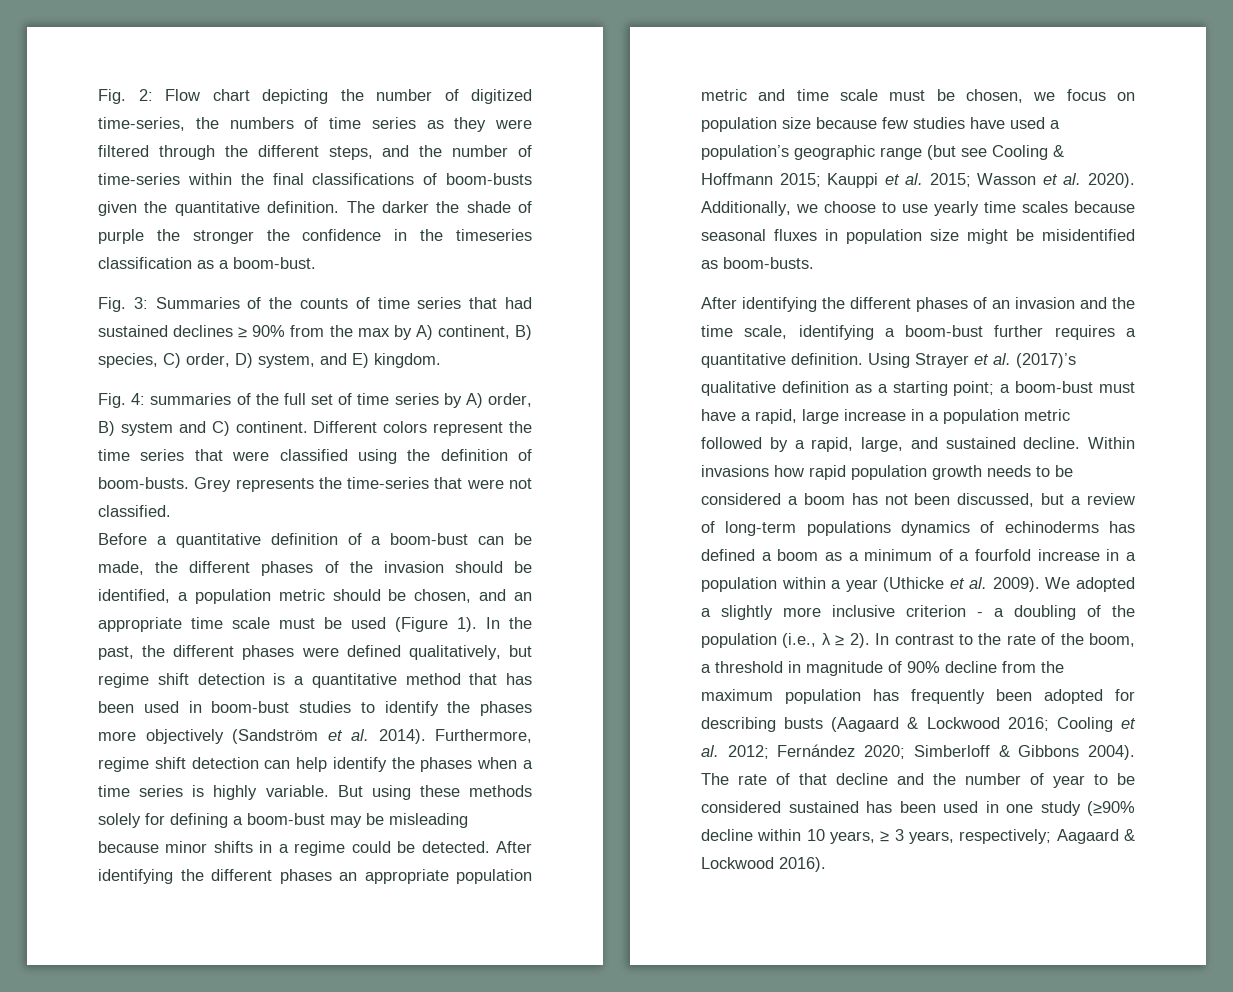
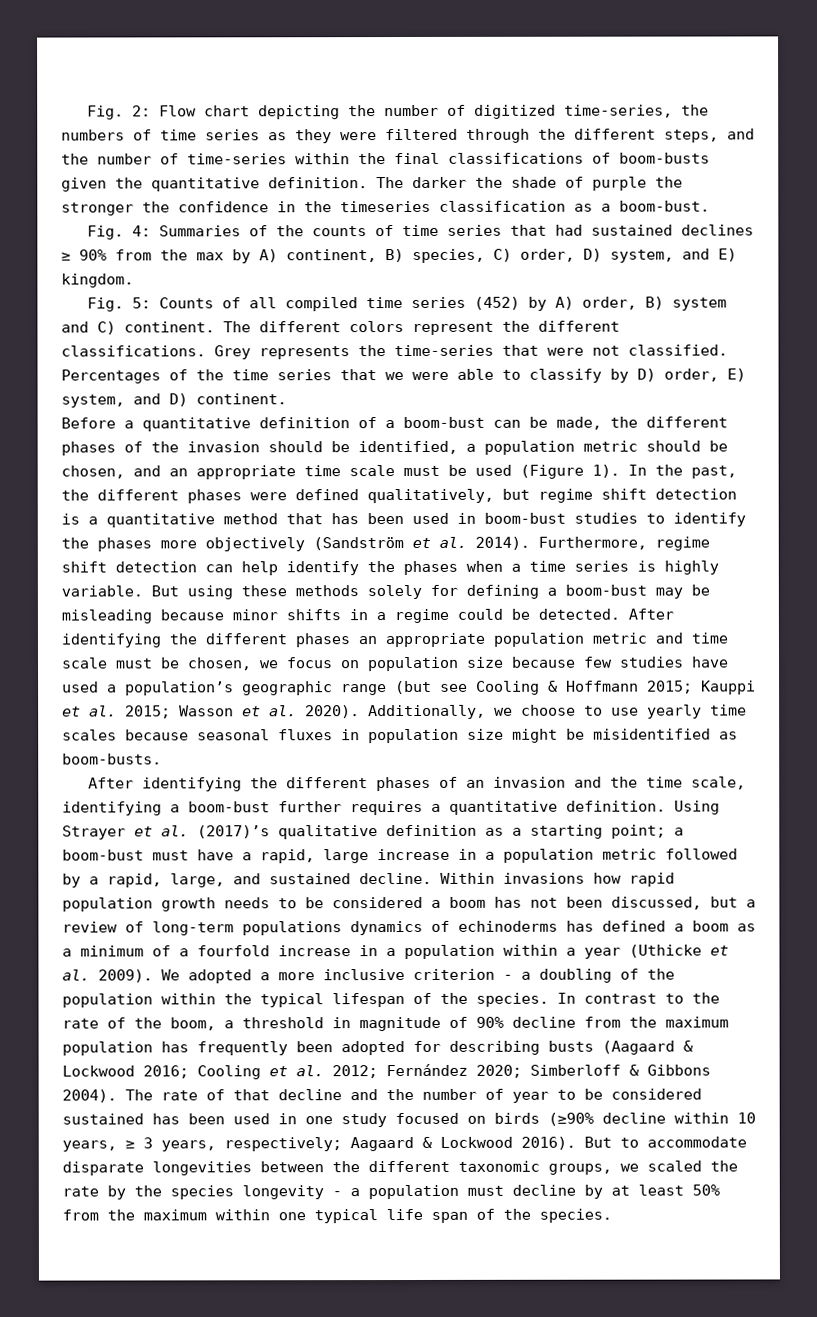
- Fig. 3: Summaries of the counts of time series that had sustained declines ≥ 90% from the max by A) continent, B) species, C) order, D) system, and E) kingdom.
+ Fig. 4: Summaries of the counts of time series that had sustained declines ≥ 90% from the max by A) continent, B) species, C) order, D) system, and E) kingdom.
- Fig. 4: summaries of the full set of time series by A) order, B) system and C) continent.
+ Fig. 5: Counts of all compiled time series (452) by A) order, B) system and C) continent.
- Different colors represent the time series that were classified using the definition of boom-busts.
+ The different colors represent the different classifications.
+ Percentages of the time series that we were able to classify by D) order, E) system, and D) continent.
- We adopted a slightly more inclusive criterion - a doubling of the population (i.e., λ ≥ 2).
+ We adopted a more inclusive criterion - a doubling of the population within the typical lifespan of the species.
- The rate of that decline and the number of year to be considered sustained has been used in one study (≥90% decline within 10 years, ≥ 3 years, respectively; Aagaard & Lockwood 2016).
+ The rate of that decline and the number of year to be considered sustained has been used in one study focused on birds (≥90% decline within 10 years, ≥ 3 years, respectively; Aagaard & Lockwood 2016).
+ But to accommodate disparate longevities between the different taxonomic groups, we scaled the rate by the species longevity - a population must decline by at least 50% from the maximum within one typical life span of the species.

